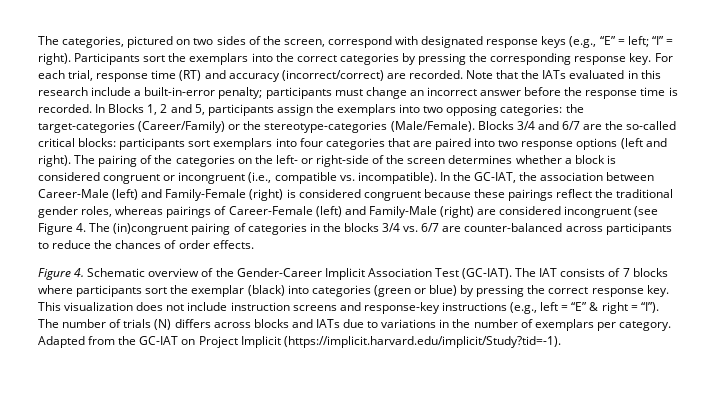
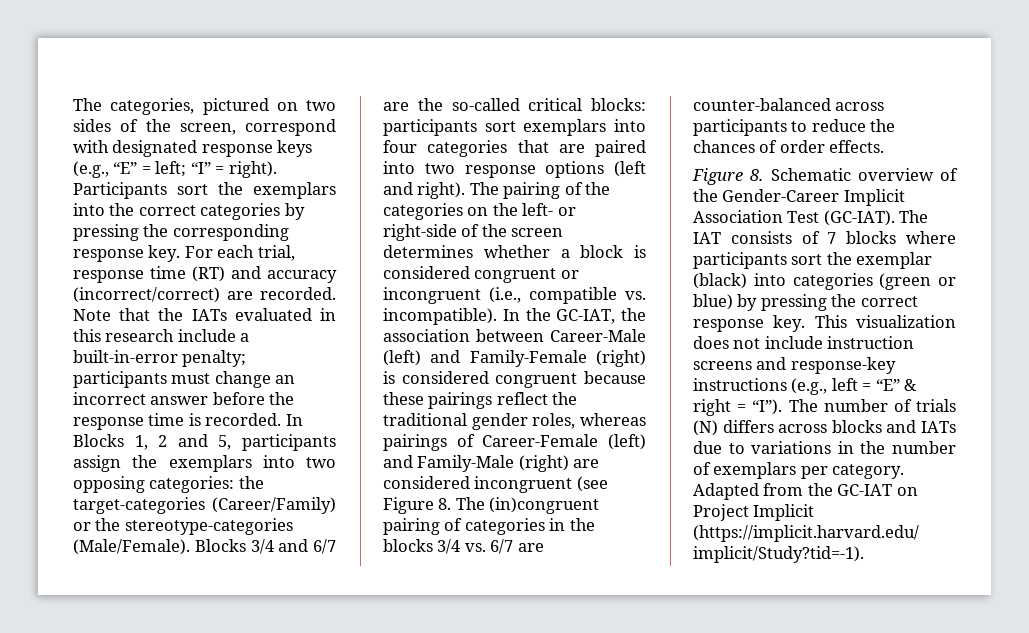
- In the GC-IAT, the association between Career-Male (left) and Family-Female (right) is considered congruent because these pairings reflect the traditional gender roles, whereas pairings of Career-Female (left) and Family-Male (right) are considered incongruent (see Figure 4. The (in)congruent pairing of categories in the blocks 3/4 vs. 6/7 are counter-balanced across participants to reduce the chances of order effects.
+ In the GC-IAT, the association between Career-Male (left) and Family-Female (right) is considered congruent because these pairings reflect the traditional gender roles, whereas pairings of Career-Female (left) and Family-Male (right) are considered incongruent (see Figure 8. The (in)congruent pairing of categories in the blocks 3/4 vs. 6/7 are counter-balanced across participants to reduce the chances of order effects.
- Figure 4. Schematic overview of the Gender-Career Implicit Association Test (GC-IAT).
+ Figure 8. Schematic overview of the Gender-Career Implicit Association Test (GC-IAT).

